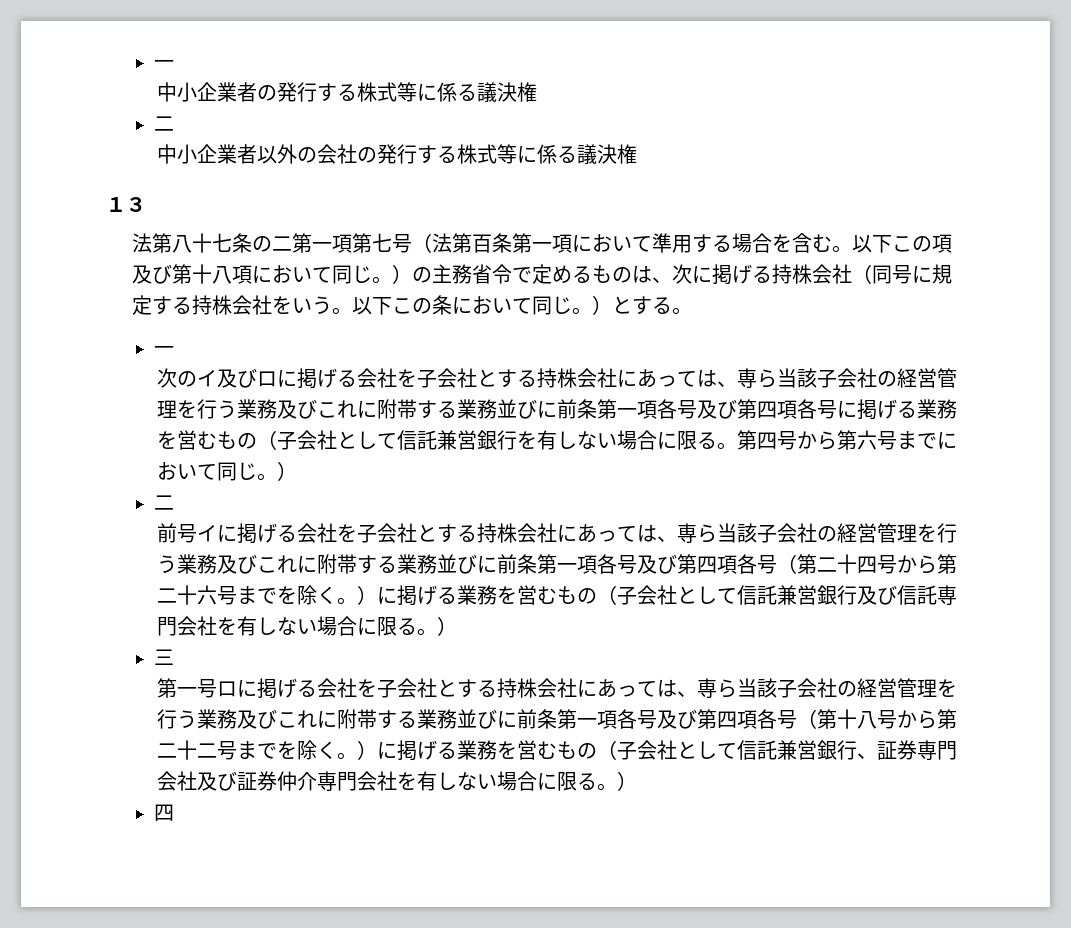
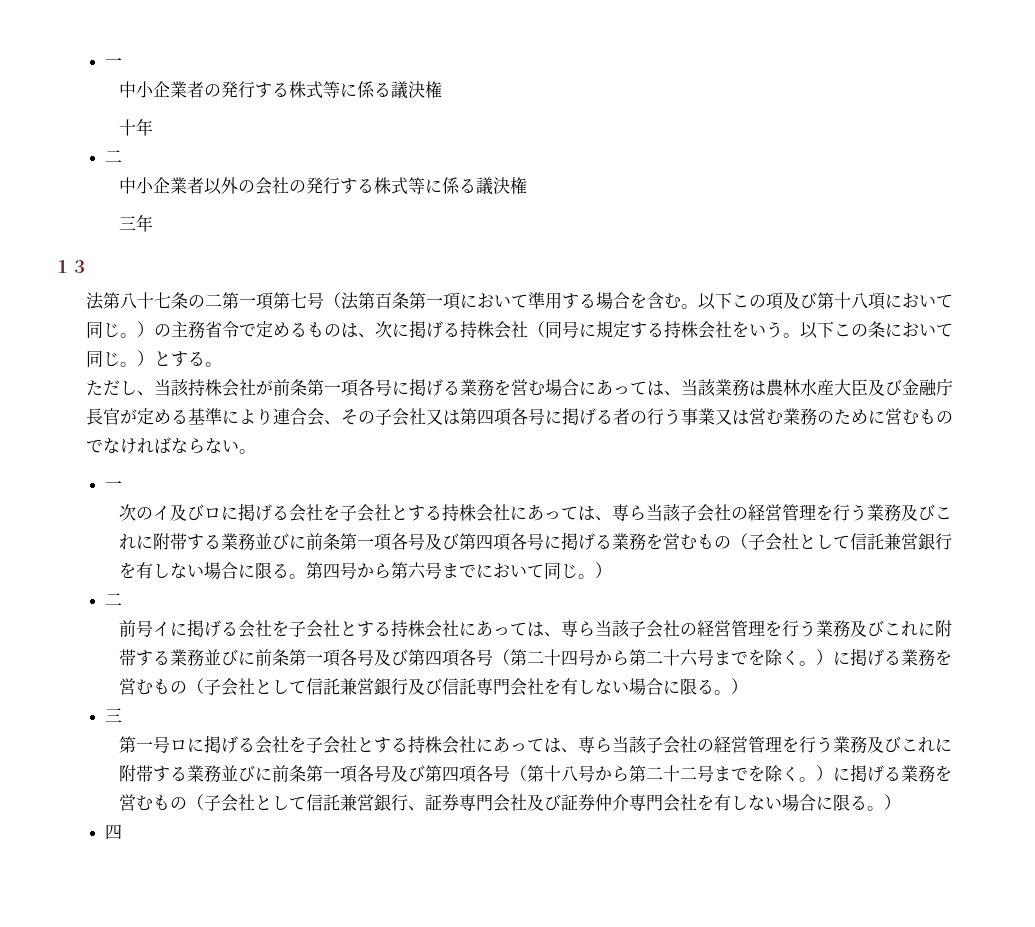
+ 十年
+ 三年
+ ただし、当該持株会社が前条第一項各号に掲げる業務を営む場合にあっては、当該業務は農林水産大臣及び金融庁長官が定める基準により連合会、その子会社又は第四項各号に掲げる者の行う事業又は営む業務のために営むものでなければならない。

